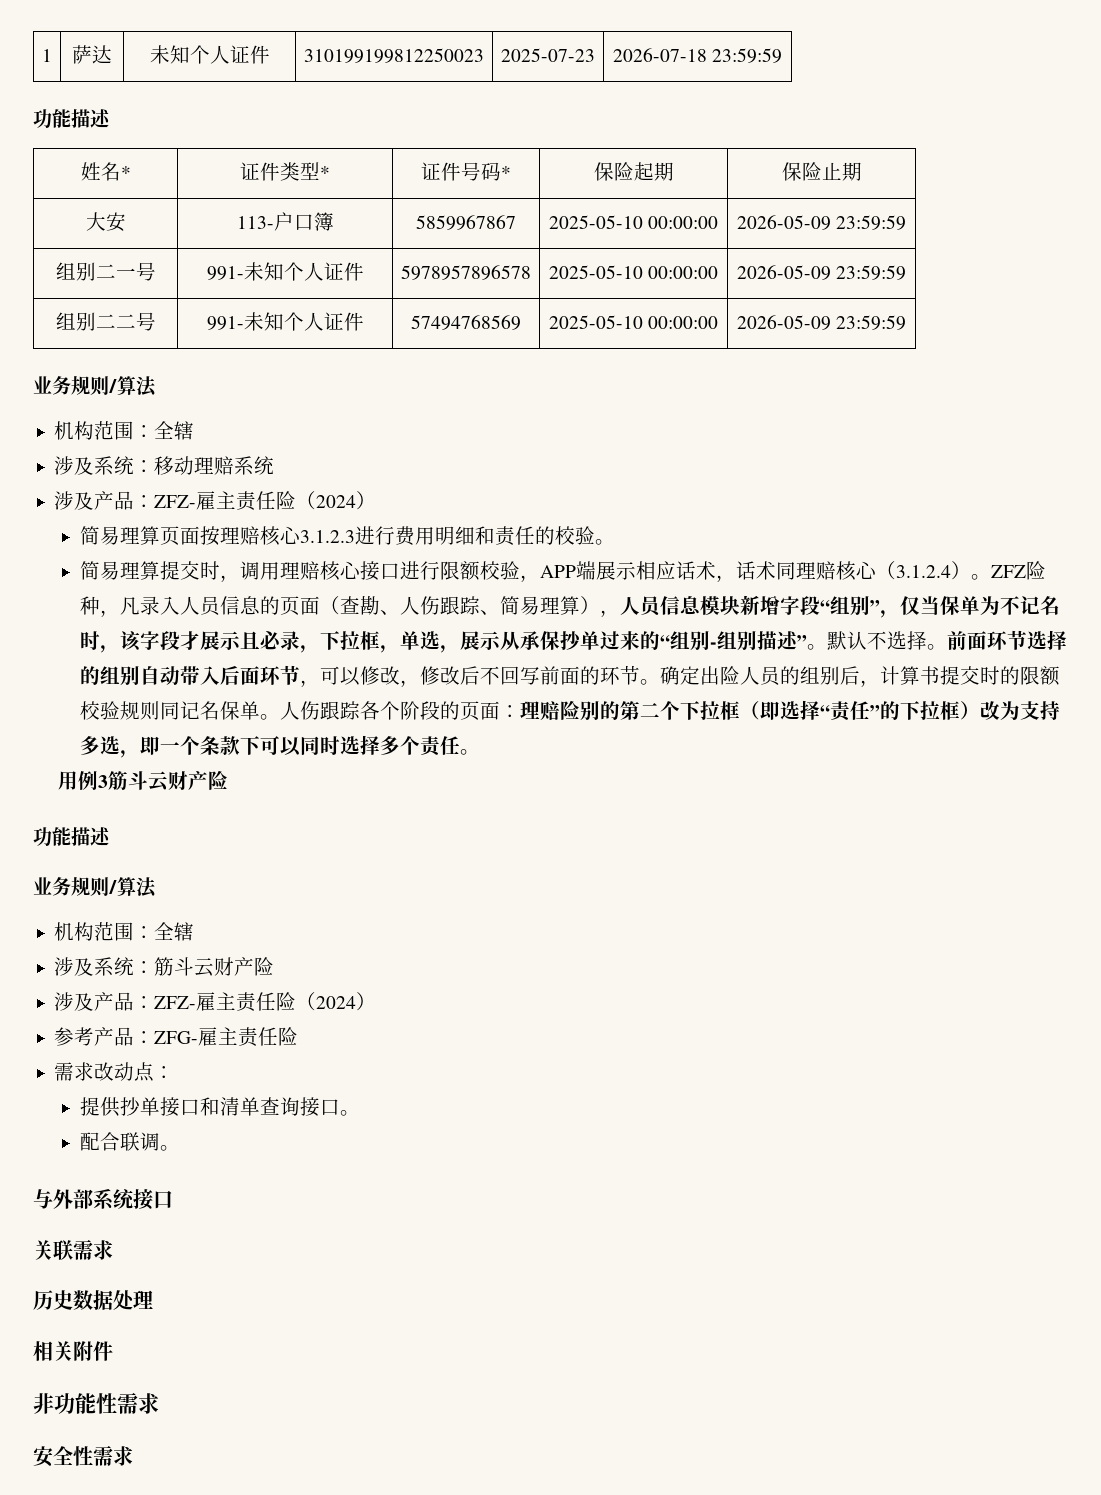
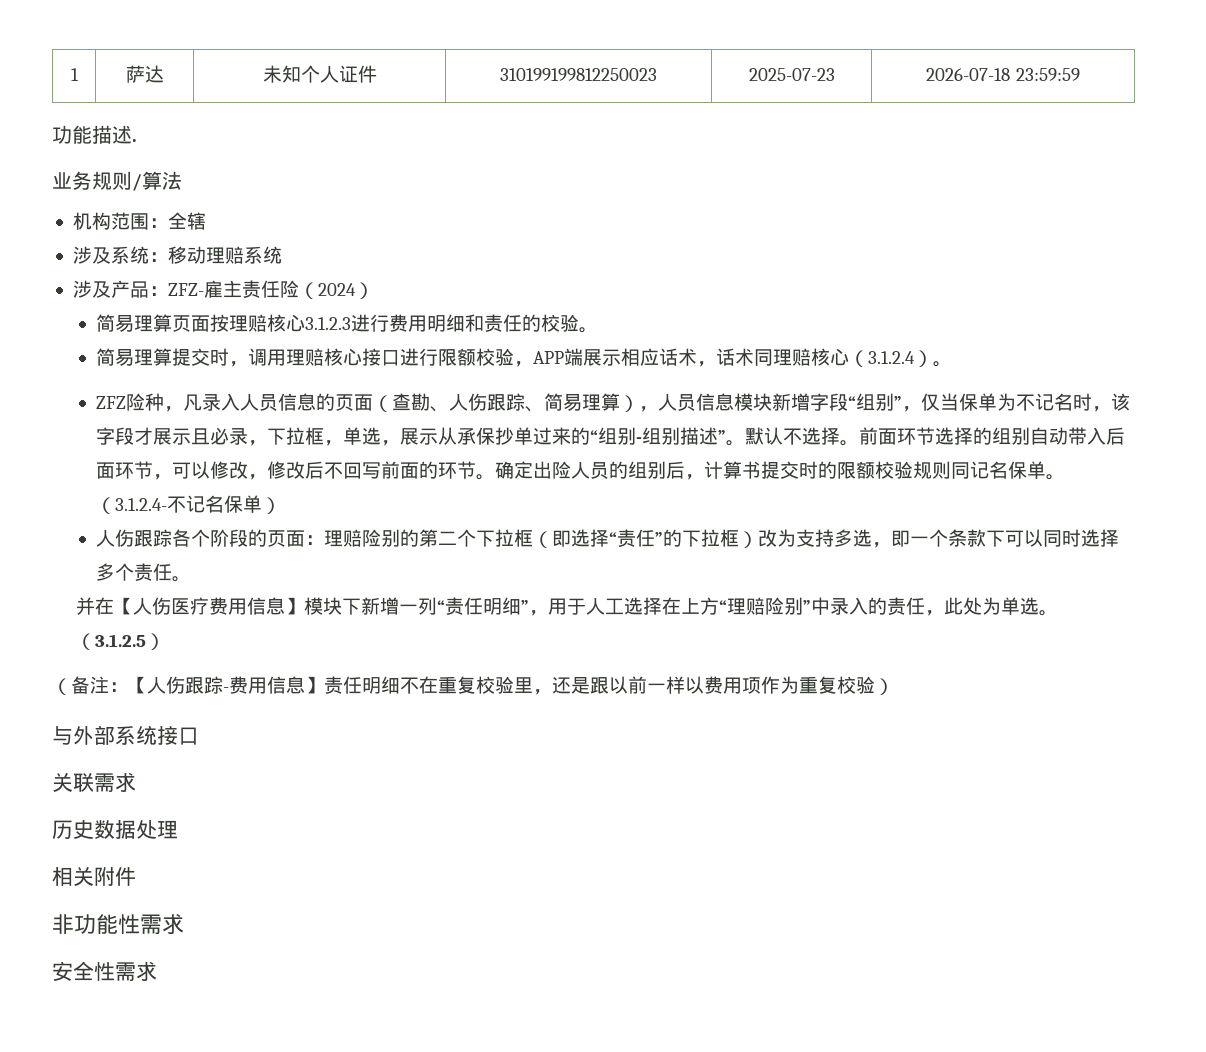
  1 | 萨达 | 未知个人证件 | 310199199812250023 | 2025-07-23 | 2026-07-18 23:59:59
- 功能描述
- 姓名* | 证件类型* | 证件号码* | 保险起期 | 保险止期
- 大安 | 113-户口簿 | 5859967867 | 2025-05-10 00:00:00 | 2026-05-09 23:59:59
- 组别二一号 | 991-未知个人证件 | 5978957896578 | 2025-05-10 00:00:00 | 2026-05-09 23:59:59
- 组别二二号 | 991-未知个人证件 | 57494768569 | 2025-05-10 00:00:00 | 2026-05-09 23:59:59
+ 功能描述.
- 简易理算提交时，调用理赔核心接口进行限额校验，APP端展示相应话术，话术同理赔核心（3.1.2.4）。ZFZ险种，凡录入人员信息的页面（查勘、人伤跟踪、简易理算），人员信息模块新增字段“组别”，仅当保单为不记名时，该字段才展示且必录，下拉框，单选，展示从承保抄单过来的“组别-组别描述”。
+ 简易理算提交时，调用理赔核心接口进行限额校验，APP端展示相应话术，话术同理赔核心（3.1.2.4）。
+ ZFZ险种，凡录入人员信息的页面（查勘、人伤跟踪、简易理算），人员信息模块新增字段“组别”，仅当保单为不记名时，该字段才展示且必录，下拉框，单选，展示从承保抄单过来的“组别-组别描述”。
- 确定出险人员的组别后，计算书提交时的限额校验规则同记名保单。人伤跟踪各个阶段的页面：理赔险别的第二个下拉框（即选择“责任”的下拉框）改为支持多选，即一个条款下可以同时选择多个责任。
+ 确定出险人员的组别后，计算书提交时的限额校验规则同记名保单。（3.1.2.4-不记名保单）
+ 人伤跟踪各个阶段的页面：理赔险别的第二个下拉框（即选择“责任”的下拉框）改为支持多选，即一个条款下可以同时选择多个责任。
- 用例3筋斗云财产险
- 功能描述
- 业务规则/算法
- 机构范围：全辖
- 涉及系统：筋斗云财产险
- 涉及产品：ZFZ-雇主责任险（2024）
- 参考产品：ZFG-雇主责任险
- 需求改动点：
- 提供抄单接口和清单查询接口。
- 配合联调。
+ 并在【人伤医疗费用信息】模块下新增一列“责任明细”，用于人工选择在上方“理赔险别”中录入的责任，此处为单选。（3.1.2.5）
+ （备注：【人伤跟踪-费用信息】责任明细不在重复校验里，还是跟以前一样以费用项作为重复校验）

